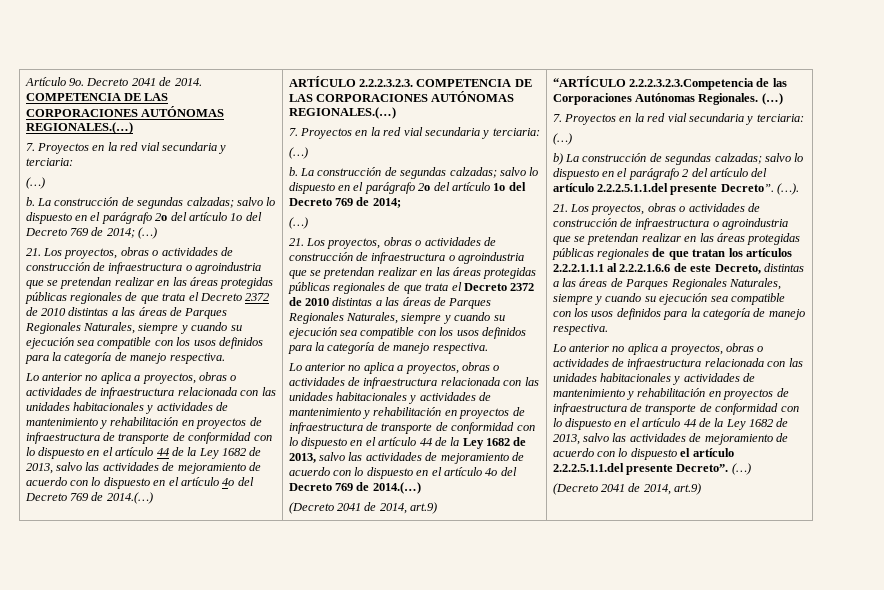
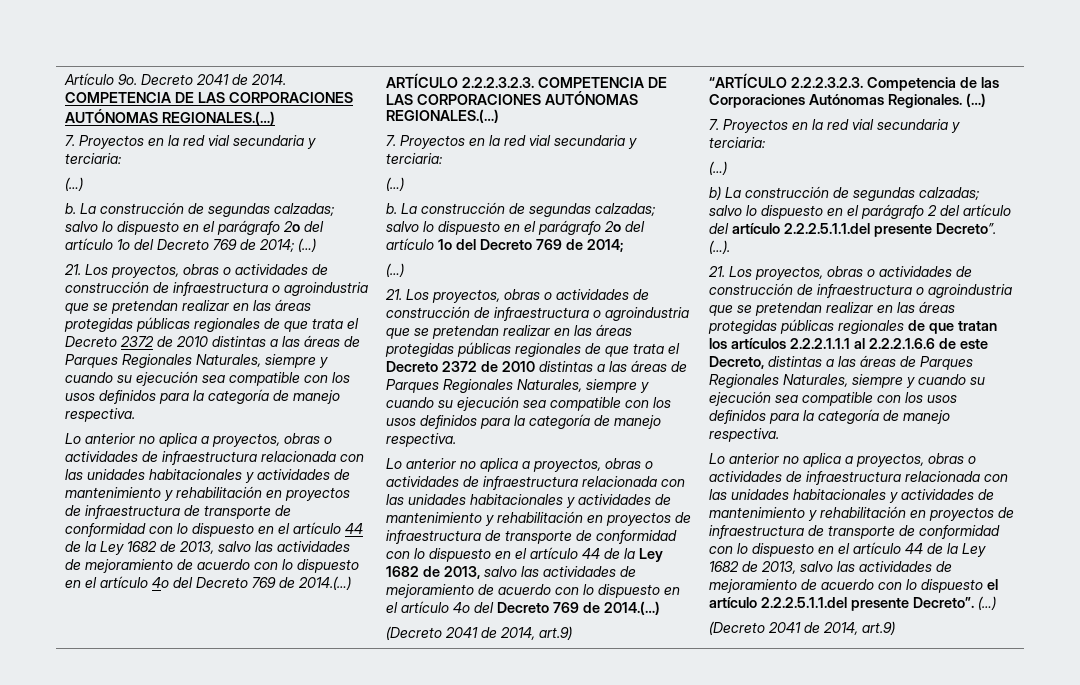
- “ARTÍCULO 2.2.2.3.2.3.Competencia de las Corporaciones Autónomas Regionales.
+ “ARTÍCULO 2.2.2.3.2.3. Competencia de las Corporaciones Autónomas Regionales.

